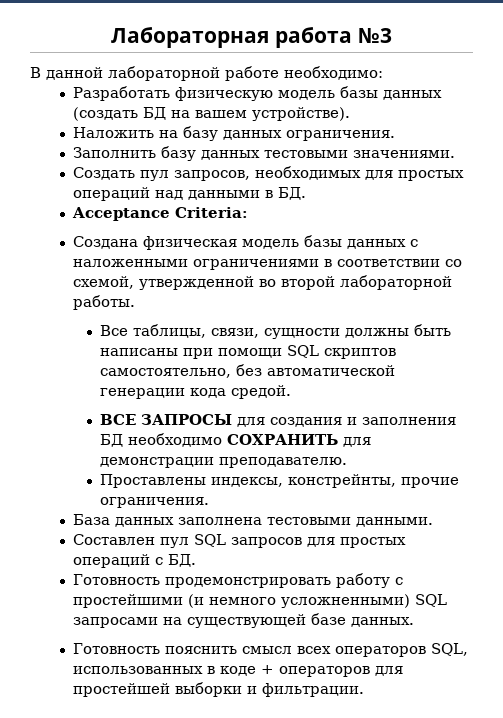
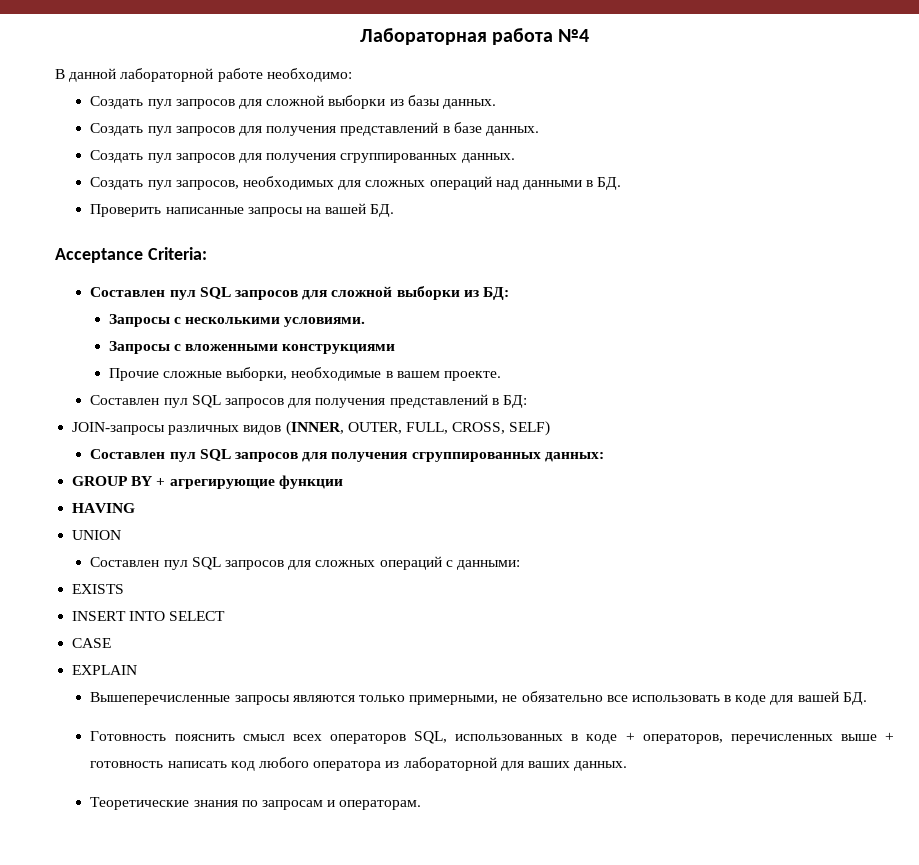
- Лабораторная работа №3
+ Лабораторная работа №4
- Разработать физическую модель базы данных (создать БД на вашем устройстве).
- Наложить на базу данных ограничения.
- Заполнить базу данных тестовыми значениями.
+ Создать пул запросов для сложной выборки из базы данных.
+ Создать пул запросов для получения представлений в базе данных.
+ Создать пул запросов для получения сгруппированных данных.
- Создать пул запросов, необходимых для простых операций над данными в БД.
+ Создать пул запросов, необходимых для сложных операций над данными в БД.
+ Проверить написанные запросы на вашей БД.
  Acceptance Criteria:
- Создана физическая модель базы данных с наложенными ограничениями в соответствии со схемой, утвержденной во второй лабораторной работы.
- Все таблицы, связи, сущности должны быть написаны при помощи SQL скриптов самостоятельно, без автоматической генерации кода средой.
- ВСЕ ЗАПРОСЫ для создания и заполнения БД необходимо СОХРАНИТЬ для демонстрации преподавателю.
- Проставлены индексы, констрейнты, прочие ограничения.
- База данных заполнена тестовыми данными.
- Составлен пул SQL запросов для простых операций с БД.
- Готовность продемонстрировать работу с простейшими (и немного усложненными) SQL запросами на существующей базе данных.
+ Составлен пул SQL запросов для сложной выборки из БД:
+ Запросы с несколькими условиями.
+ Запросы с вложенными конструкциями
+ Прочие сложные выборки, необходимые в вашем проекте.
+ Составлен пул SQL запросов для получения представлений в БД:
+ JOIN-запросы различных видов (INNER, OUTER, FULL, CROSS, SELF)
+ Составлен пул SQL запросов для получения сгруппированных данных:
+ GROUP BY + агрегирующие функции
+ HAVING
+ UNION
+ Составлен пул SQL запросов для сложных операций с данными:
+ EXISTS
+ INSERT INTO SELECT
+ CASE
+ EXPLAIN
+ Вышеперечисленные запросы являются только примерными, не обязательно все использовать в коде для вашей БД.
- Готовность пояснить смысл всех операторов SQL, использованных в коде + операторов для простейшей выборки и фильтрации.
+ Готовность пояснить смысл всех операторов SQL, использованных в коде + операторов, перечисленных выше + готовность написать код любого оператора из лабораторной для ваших данных.
+ Теоретические знания по запросам и операторам.

